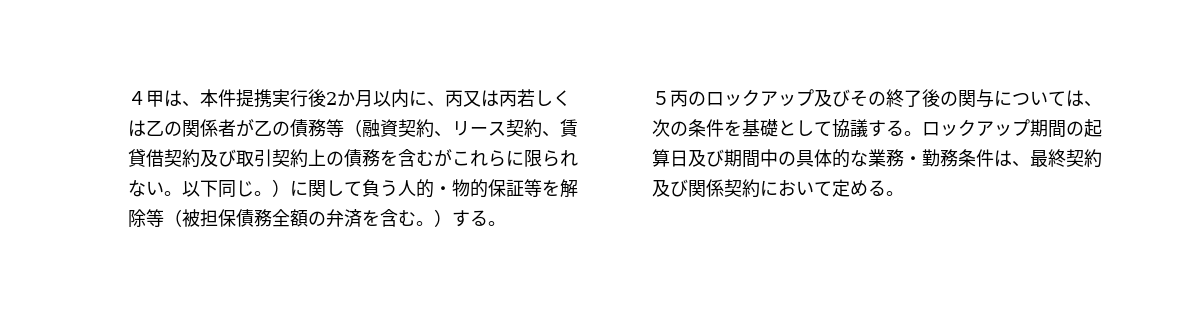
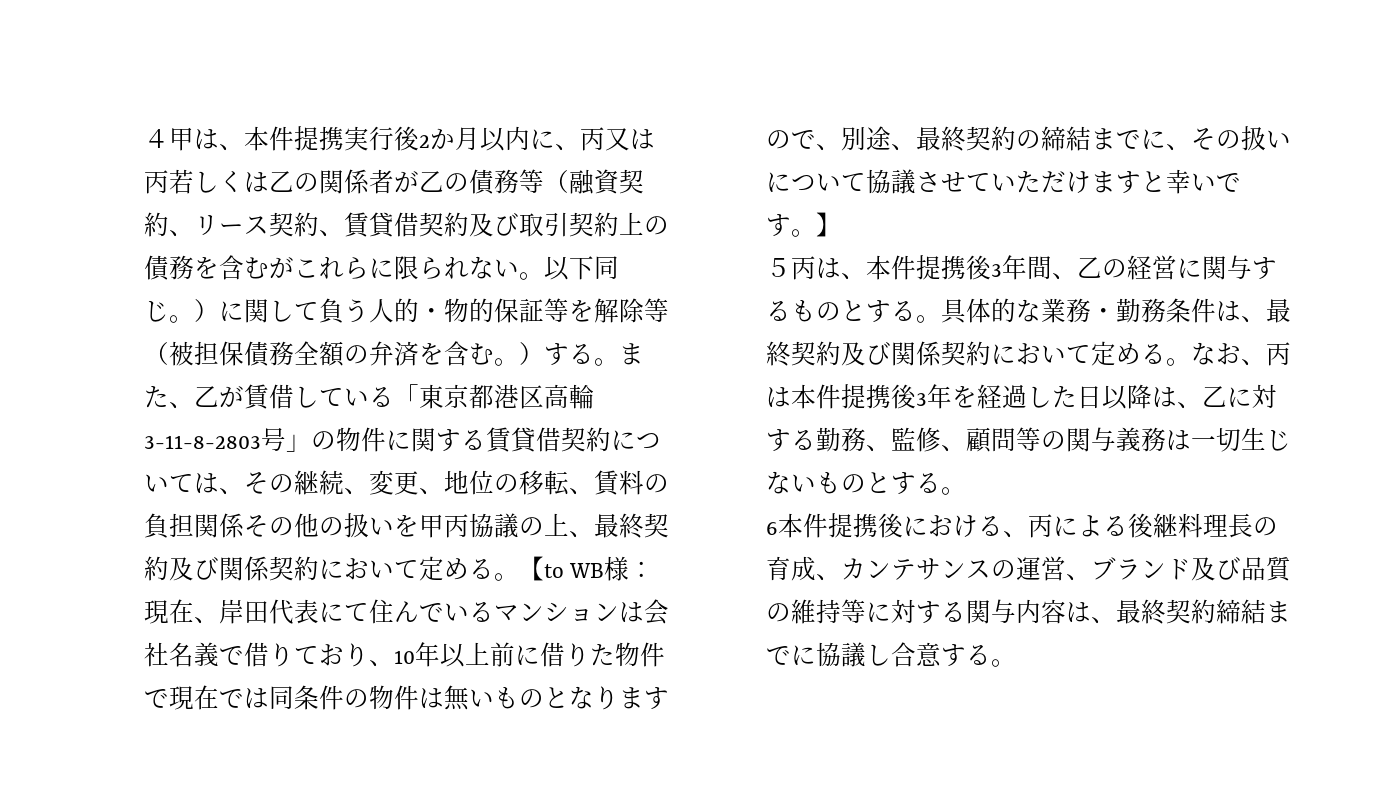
- 以下同じ。）に関して負う人的・物的保証等を解除等（被担保債務全額の弁済を含む。）する。
- ５丙のロックアップ及びその終了後の関与については、次の条件を基礎として協議する。ロックアップ期間の起算日及び期間中の具体的な業務・勤務条件は、最終契約及び関係契約において定める。
+ 以下同じ。）に関して負う人的・物的保証等を解除等（被担保債務全額の弁済を含む。）する。また、乙が賃借している「東京都港区高輪3-11-8-2803号」の物件に関する賃貸借契約については、その継続、変更、地位の移転、賃料の負担関係その他の扱いを甲丙協議の上、最終契約及び関係契約において定める。【to WB様：現在、岸田代表にて住んでいるマンションは会社名義で借りており、10年以上前に借りた物件で現在では同条件の物件は無いものとなりますので、別途、最終契約の締結までに、その扱いについて協議させていただけますと幸いです。】
+ ５丙は、本件提携後3年間、乙の経営に関与するものとする。具体的な業務・勤務条件は、最終契約及び関係契約において定める。
+ なお、丙は本件提携後3年を経過した日以降は、乙に対する勤務、監修、顧問等の関与義務は一切生じないものとする。
+ 6本件提携後における、丙による後継料理長の育成、カンテサンスの運営、ブランド及び品質の維持等に対する関与内容は、最終契約締結までに協議し合意する。

